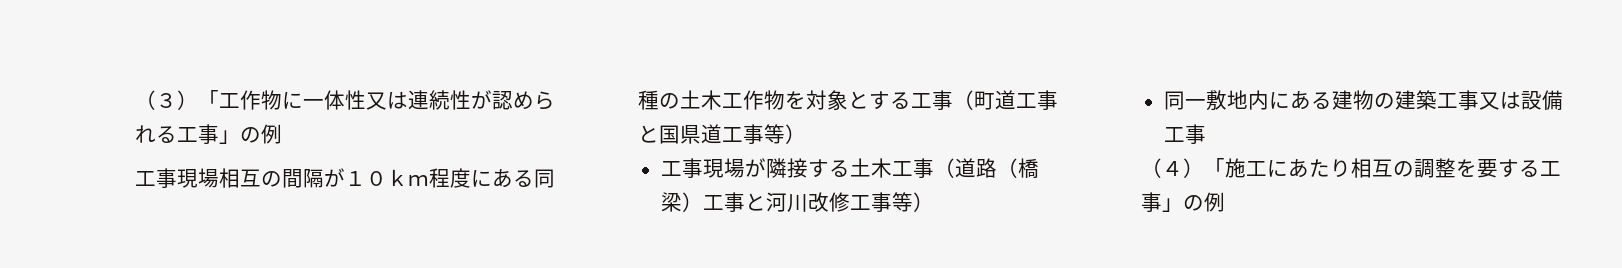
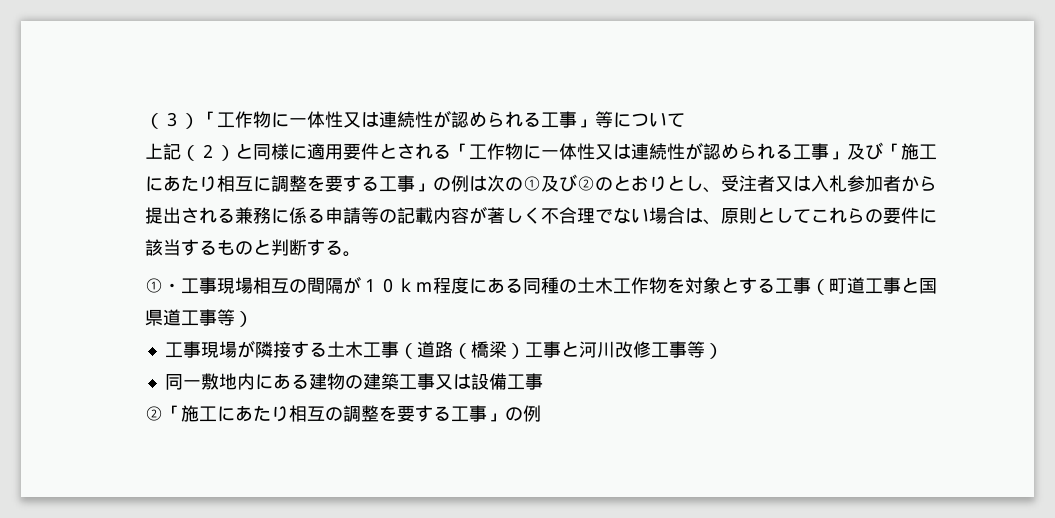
- （３）「工作物に一体性又は連続性が認められる工事」の例
- 工事現場相互の間隔が１０ｋｍ程度にある同種の土木工作物を対象とする工事（町道工事と国県道工事等）
+ （３）「工作物に一体性又は連続性が認められる工事」等について
+ 上記（２）と同様に適用要件とされる「工作物に一体性又は連続性が認められる工事」及び「施工にあたり相互に調整を要する工事」の例は次の①及び②のとおりとし、受注者又は入札参加者から提出される兼務に係る申請等の記載内容が著しく不合理でない場合は、原則としてこれらの要件に該当するものと判断する。
+ ①・工事現場相互の間隔が１０ｋｍ程度にある同種の土木工作物を対象とする工事（町道工事と国県道工事等）
- （４）「施工にあたり相互の調整を要する工事」の例
+ ②「施工にあたり相互の調整を要する工事」の例

